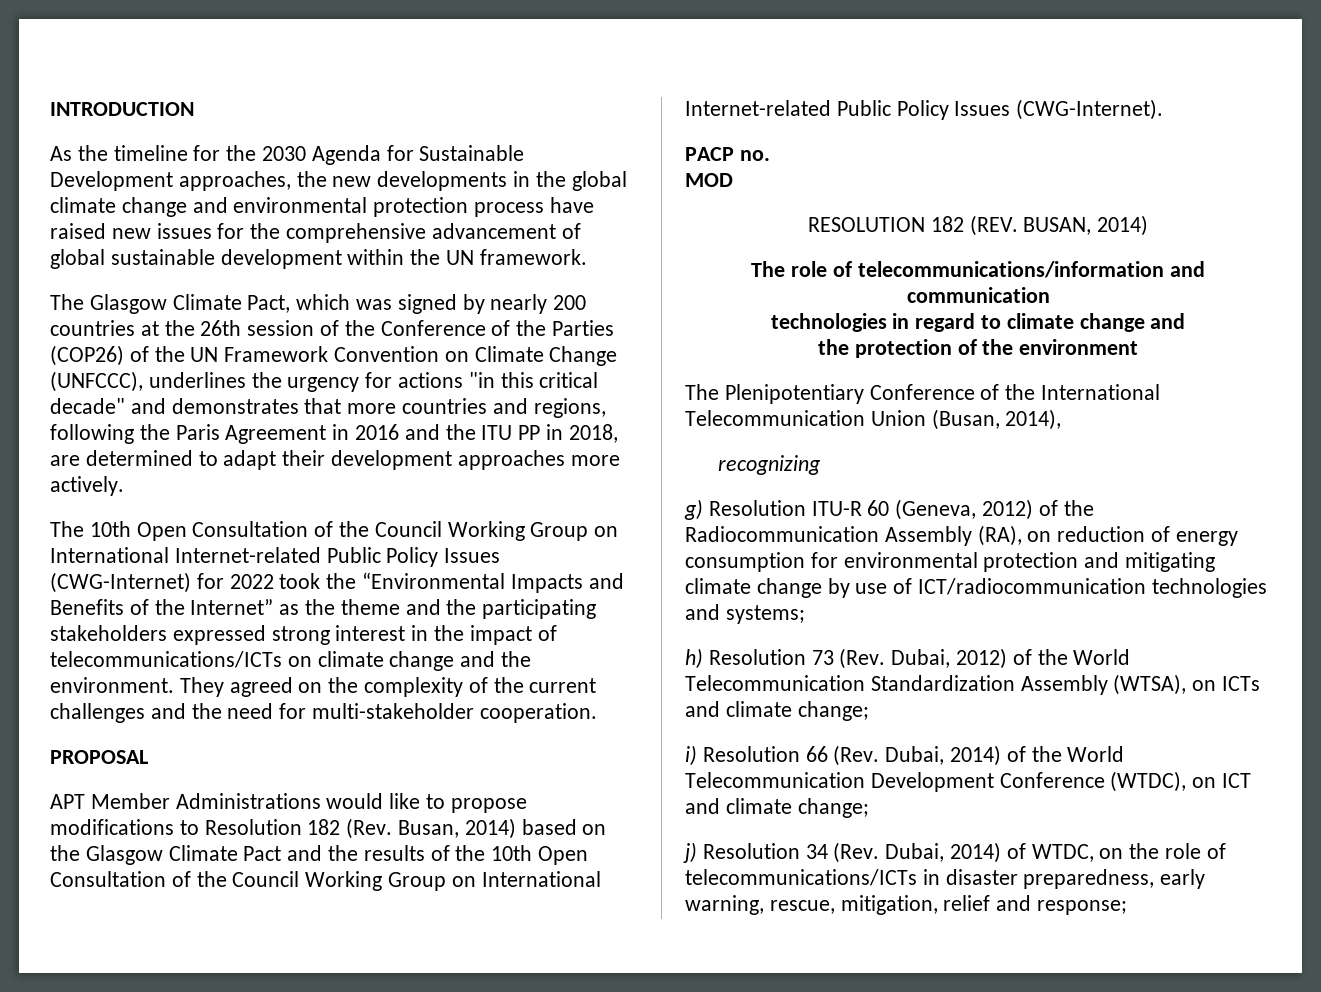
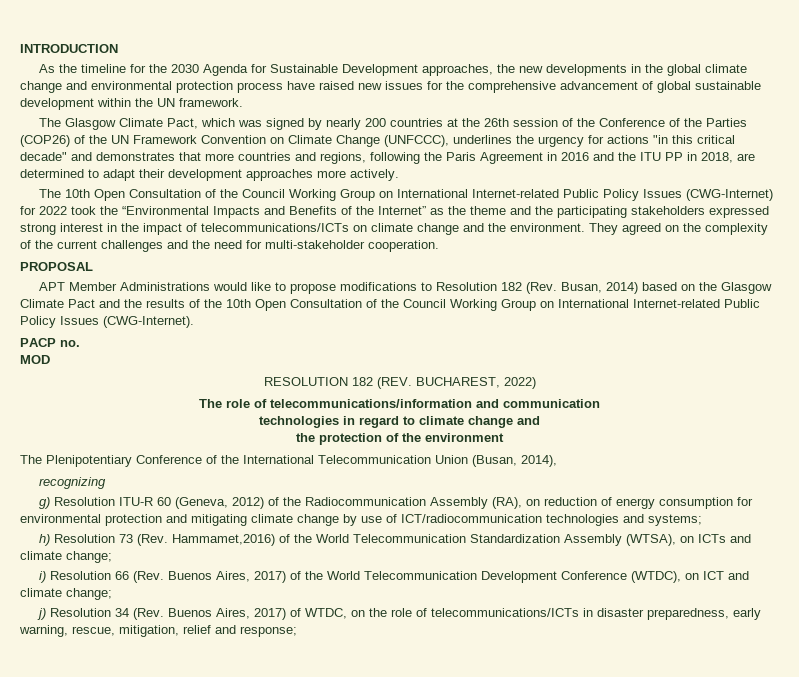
- RESOLUTION 182 (REV. BUSAN, 2014)
+ RESOLUTION 182 (REV. BUCHAREST, 2022)
- h) Resolution 73 (Rev. Dubai, 2012) of the World Telecommunication Standardization Assembly (WTSA), on ICTs and climate change;
+ h) Resolution 73 (Rev. Hammamet,2016) of the World Telecommunication Standardization Assembly (WTSA), on ICTs and climate change;
- i) Resolution 66 (Rev. Dubai, 2014) of the World Telecommunication Development Conference (WTDC), on ICT and climate change;
+ i) Resolution 66 (Rev. Buenos Aires, 2017) of the World Telecommunication Development Conference (WTDC), on ICT and climate change;
- j) Resolution 34 (Rev. Dubai, 2014) of WTDC, on the role of telecommunications/ICTs in disaster preparedness, early warning, rescue, mitigation, relief and response;
+ j) Resolution 34 (Rev. Buenos Aires, 2017) of WTDC, on the role of telecommunications/ICTs in disaster preparedness, early warning, rescue, mitigation, relief and response;

